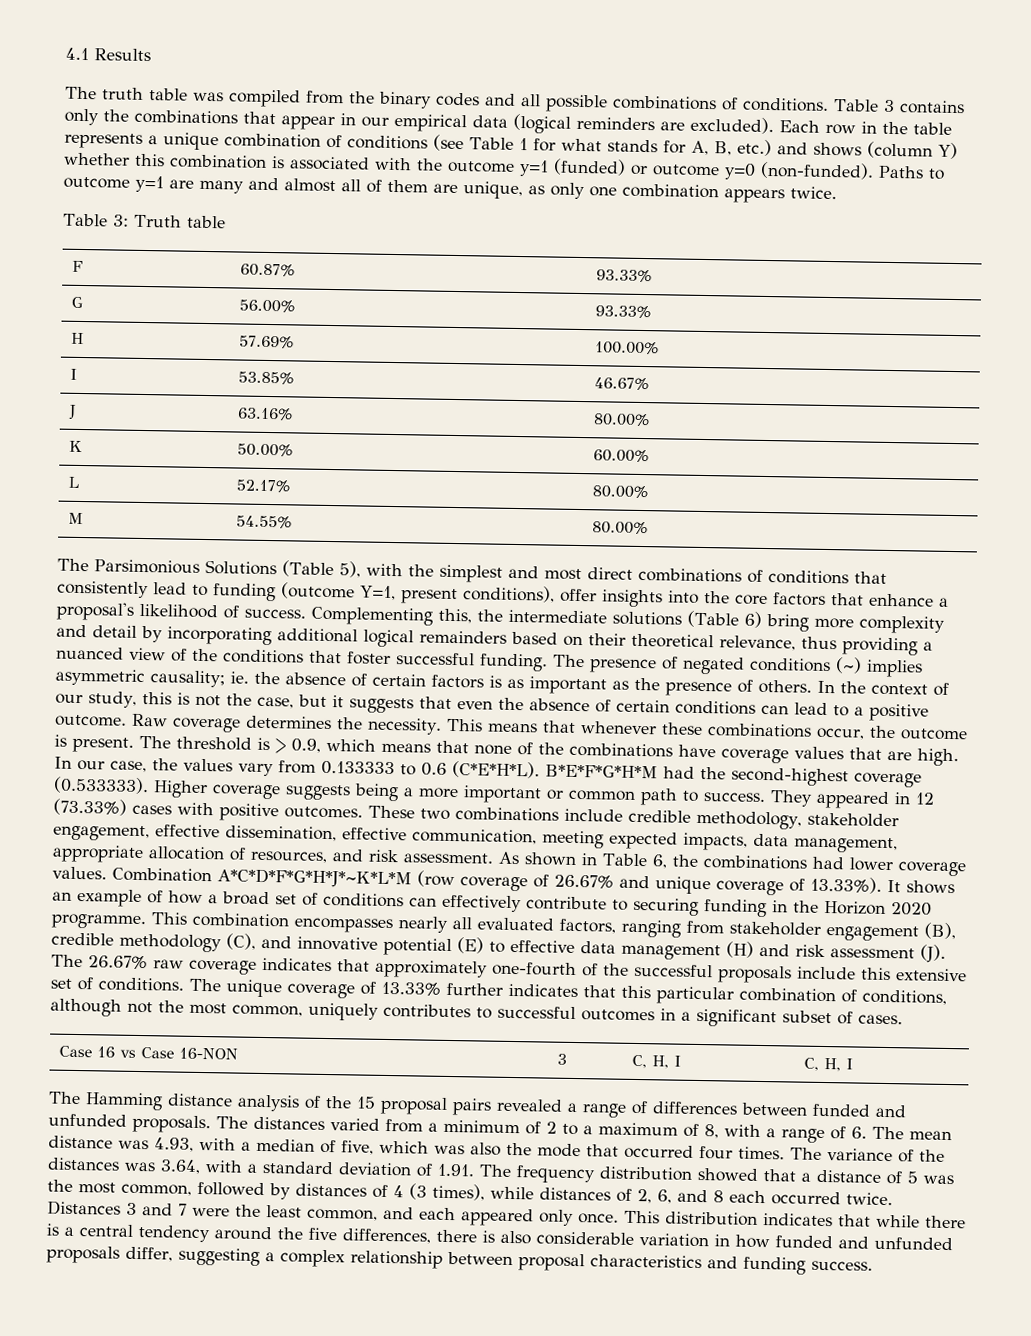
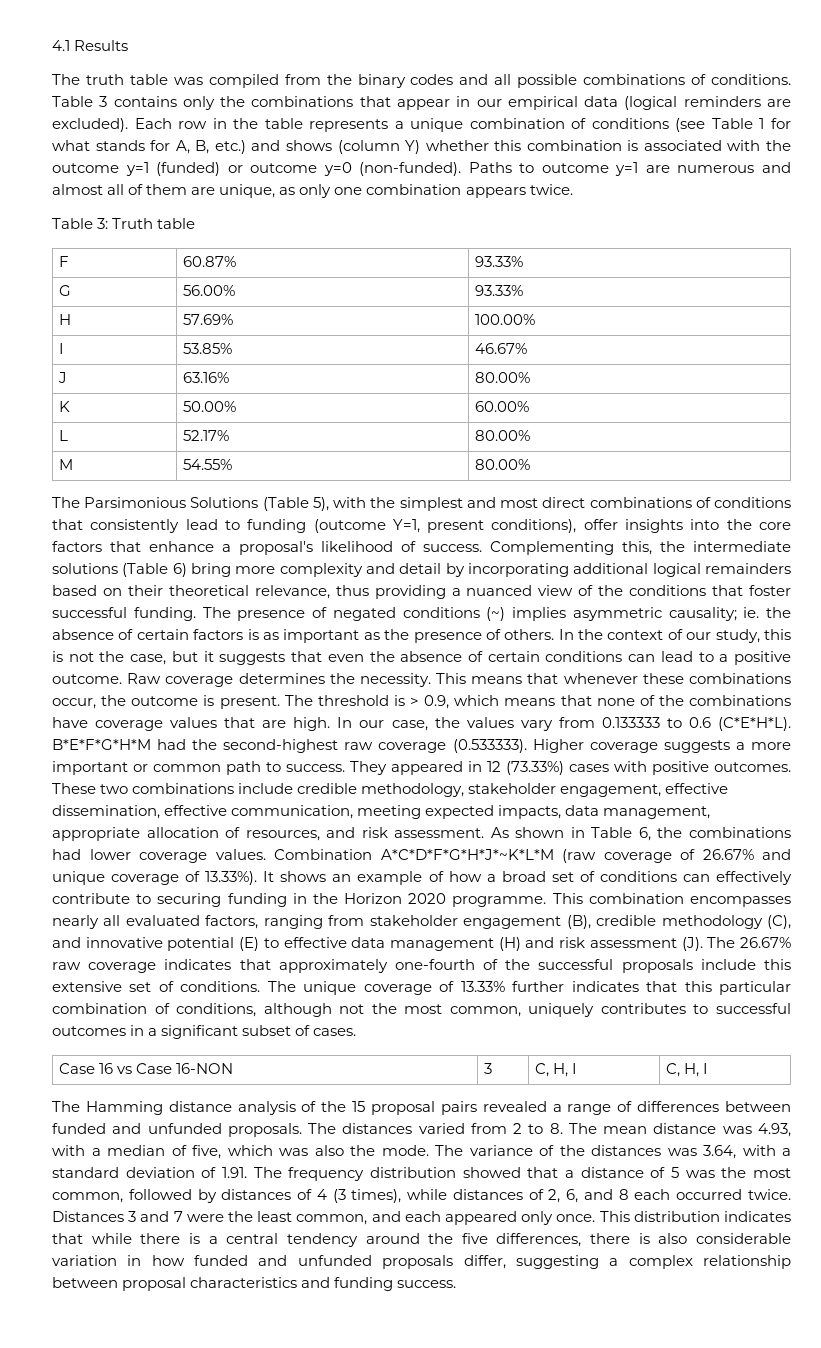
- Paths to outcome y=1 are many and almost all of them are unique, as only one combination appears twice.
+ Paths to outcome y=1 are numerous and almost all of them are unique, as only one combination appears twice.
- B*E*F*G*H*M had the second-highest coverage (0.533333). Higher coverage suggests being a more important or common path to success.
+ B*E*F*G*H*M had the second-highest raw coverage (0.533333). Higher coverage suggests a more important or common path to success.
- Combination A*C*D*F*G*H*J*~K*L*M (row coverage of 26.67% and unique coverage of 13.33%). It shows an example of how a broad set of conditions can effectively contribute to securing funding in the Horizon 2020 programme.
+ Combination A*C*D*F*G*H*J*~K*L*M (raw coverage of 26.67% and unique coverage of 13.33%). It shows an example of how a broad set of conditions can effectively contribute to securing funding in the Horizon 2020 programme.
- The distances varied from a minimum of 2 to a maximum of 8, with a range of 6. The mean distance was 4.93, with a median of five, which was also the mode that occurred four times.
+ The distances varied from 2 to 8. The mean distance was 4.93, with a median of five, which was also the mode.

